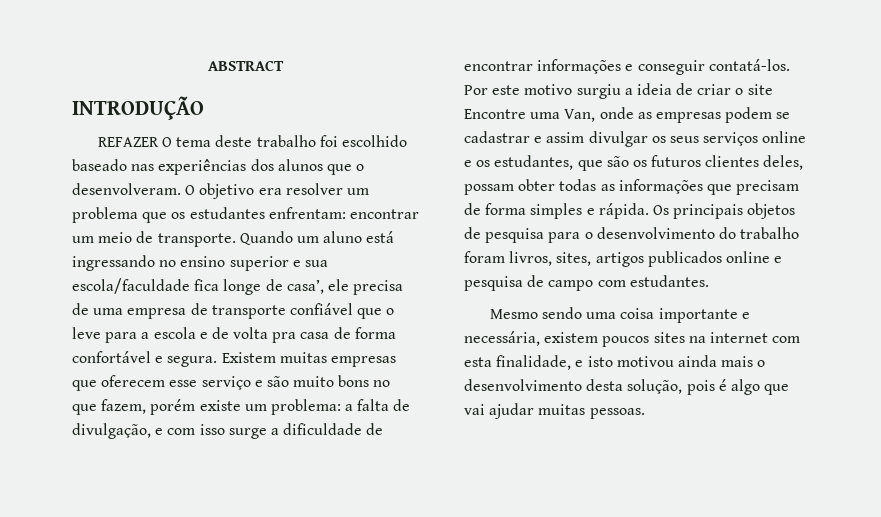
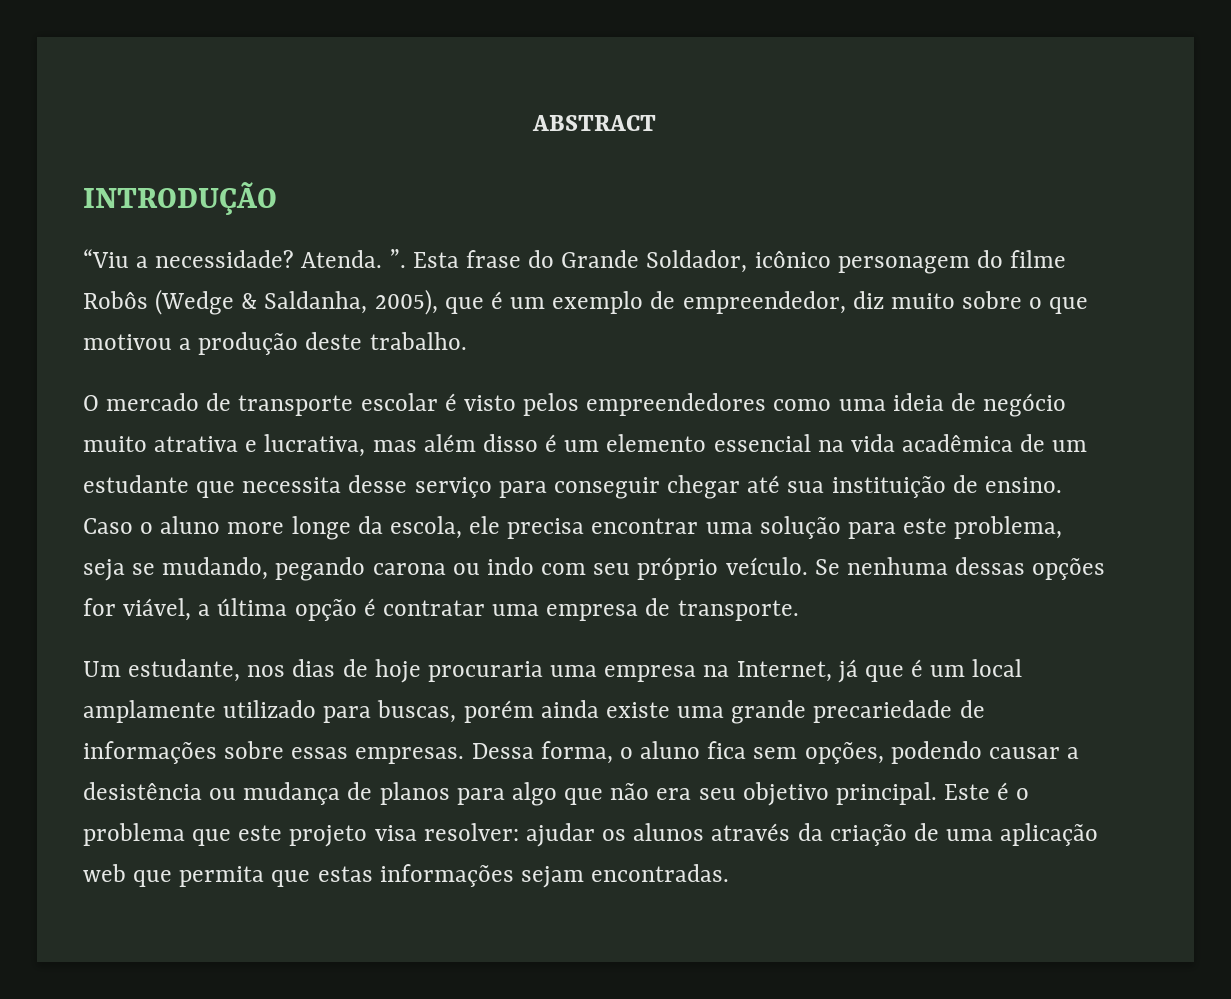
- REFAZER O tema deste trabalho foi escolhido baseado nas experiências dos alunos que o desenvolveram. O objetivo era resolver um problema que os estudantes enfrentam: encontrar um meio de transporte. Quando um aluno está ingressando no ensino superior e sua escola/faculdade fica longe de casa’, ele precisa de uma empresa de transporte confiável que o leve para a escola e de volta pra casa de forma confortável e segura. Existem muitas empresas que oferecem esse serviço e são muito bons no que fazem, porém existe um problema: a falta de divulgação, e com isso surge a dificuldade de encontrar informações e conseguir contatá-los. Por este motivo surgiu a ideia de criar o site Encontre uma Van, onde as empresas podem se cadastrar e assim divulgar os seus serviços online e os estudantes, que são os futuros clientes deles, possam obter todas as informações que precisam de forma simples e rápida. Os principais objetos de pesquisa para o desenvolvimento do trabalho foram livros, sites, artigos publicados online e pesquisa de campo com estudantes.
- Mesmo sendo uma coisa importante e necessária, existem poucos sites na internet com esta finalidade, e isto motivou ainda mais o desenvolvimento desta solução, pois é algo que vai ajudar muitas pessoas.
+ “Viu a necessidade? Atenda. ”. Esta frase do Grande Soldador, icônico personagem do filme Robôs (Wedge & Saldanha, 2005), que é um exemplo de empreendedor, diz muito sobre o que motivou a produção deste trabalho.
+ O mercado de transporte escolar é visto pelos empreendedores como uma ideia de negócio muito atrativa e lucrativa, mas além disso é um elemento essencial na vida acadêmica de um estudante que necessita desse serviço para conseguir chegar até sua instituição de ensino. Caso o aluno more longe da escola, ele precisa encontrar uma solução para este problema, seja se mudando, pegando carona ou indo com seu próprio veículo. Se nenhuma dessas opções for viável, a última opção é contratar uma empresa de transporte.
+ Um estudante, nos dias de hoje procuraria uma empresa na Internet, já que é um local amplamente utilizado para buscas, porém ainda existe uma grande precariedade de informações sobre essas empresas. Dessa forma, o aluno fica sem opções, podendo causar a desistência ou mudança de planos para algo que não era seu objetivo principal. Este é o problema que este projeto visa resolver: ajudar os alunos através da criação de uma aplicação web que permita que estas informações sejam encontradas.

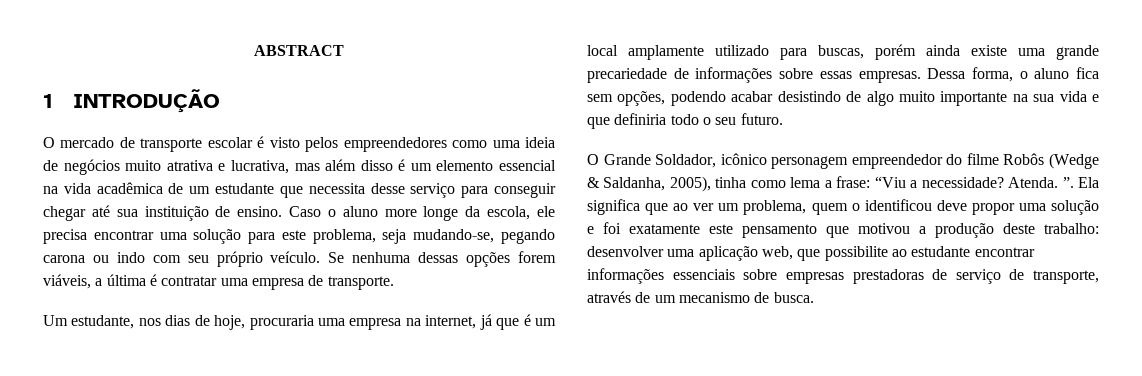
- INTRODUÇÃO
+ 1 INTRODUÇÃO
- “Viu a necessidade? Atenda. ”. Esta frase do Grande Soldador, icônico personagem do filme Robôs (Wedge & Saldanha, 2005), que é um exemplo de empreendedor, diz muito sobre o que motivou a produção deste trabalho.
- O mercado de transporte escolar é visto pelos empreendedores como uma ideia de negócio muito atrativa e lucrativa, mas além disso é um elemento essencial na vida acadêmica de um estudante que necessita desse serviço para conseguir chegar até sua instituição de ensino.
+ O mercado de transporte escolar é visto pelos empreendedores como uma ideia de negócios muito atrativa e lucrativa, mas além disso é um elemento essencial na vida acadêmica de um estudante que necessita desse serviço para conseguir chegar até sua instituição de ensino.
- Caso o aluno more longe da escola, ele precisa encontrar uma solução para este problema, seja se mudando, pegando carona ou indo com seu próprio veículo.
+ Caso o aluno more longe da escola, ele precisa encontrar uma solução para este problema, seja mudando-se, pegando carona ou indo com seu próprio veículo.
- Se nenhuma dessas opções for viável, a última opção é contratar uma empresa de transporte.
+ Se nenhuma dessas opções forem viáveis, a última é contratar uma empresa de transporte.
- Um estudante, nos dias de hoje procuraria uma empresa na Internet, já que é um local amplamente utilizado para buscas, porém ainda existe uma grande precariedade de informações sobre essas empresas.
+ Um estudante, nos dias de hoje, procuraria uma empresa na internet, já que é um local amplamente utilizado para buscas, porém ainda existe uma grande precariedade de informações sobre essas empresas.
- Dessa forma, o aluno fica sem opções, podendo causar a desistência ou mudança de planos para algo que não era seu objetivo principal. Este é o problema que este projeto visa resolver: ajudar os alunos através da criação de uma aplicação web que permita que estas informações sejam encontradas.
+ Dessa forma, o aluno fica sem opções, podendo acabar desistindo de algo muito importante na sua vida e que definiria todo o seu futuro.
+ O Grande Soldador, icônico personagem empreendedor do filme Robôs (Wedge & Saldanha, 2005), tinha como lema a frase: “Viu a necessidade? Atenda. ”. Ela significa que ao ver um problema, quem o identificou deve propor uma solução e foi exatamente este pensamento que motivou a produção deste trabalho: desenvolver uma aplicação web, que possibilite ao estudante encontrar informações essenciais sobre empresas prestadoras de serviço de transporte, através de um mecanismo de busca.

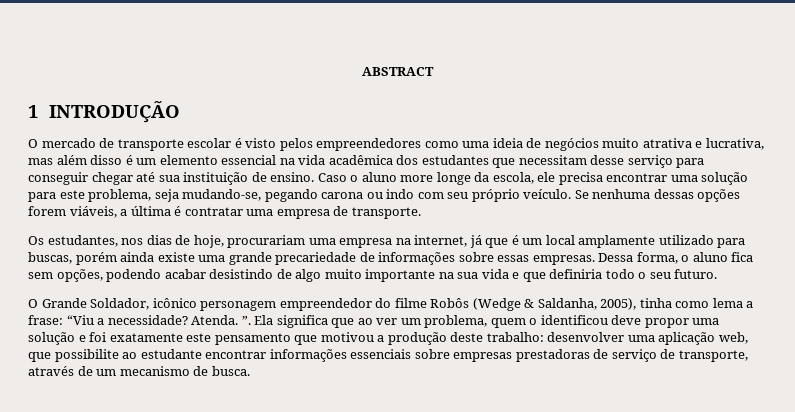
- O mercado de transporte escolar é visto pelos empreendedores como uma ideia de negócios muito atrativa e lucrativa, mas além disso é um elemento essencial na vida acadêmica de um estudante que necessita desse serviço para conseguir chegar até sua instituição de ensino.
+ O mercado de transporte escolar é visto pelos empreendedores como uma ideia de negócios muito atrativa e lucrativa, mas além disso é um elemento essencial na vida acadêmica dos estudantes que necessitam desse serviço para conseguir chegar até sua instituição de ensino.
- Um estudante, nos dias de hoje, procuraria uma empresa na internet, já que é um local amplamente utilizado para buscas, porém ainda existe uma grande precariedade de informações sobre essas empresas.
+ Os estudantes, nos dias de hoje, procurariam uma empresa na internet, já que é um local amplamente utilizado para buscas, porém ainda existe uma grande precariedade de informações sobre essas empresas.

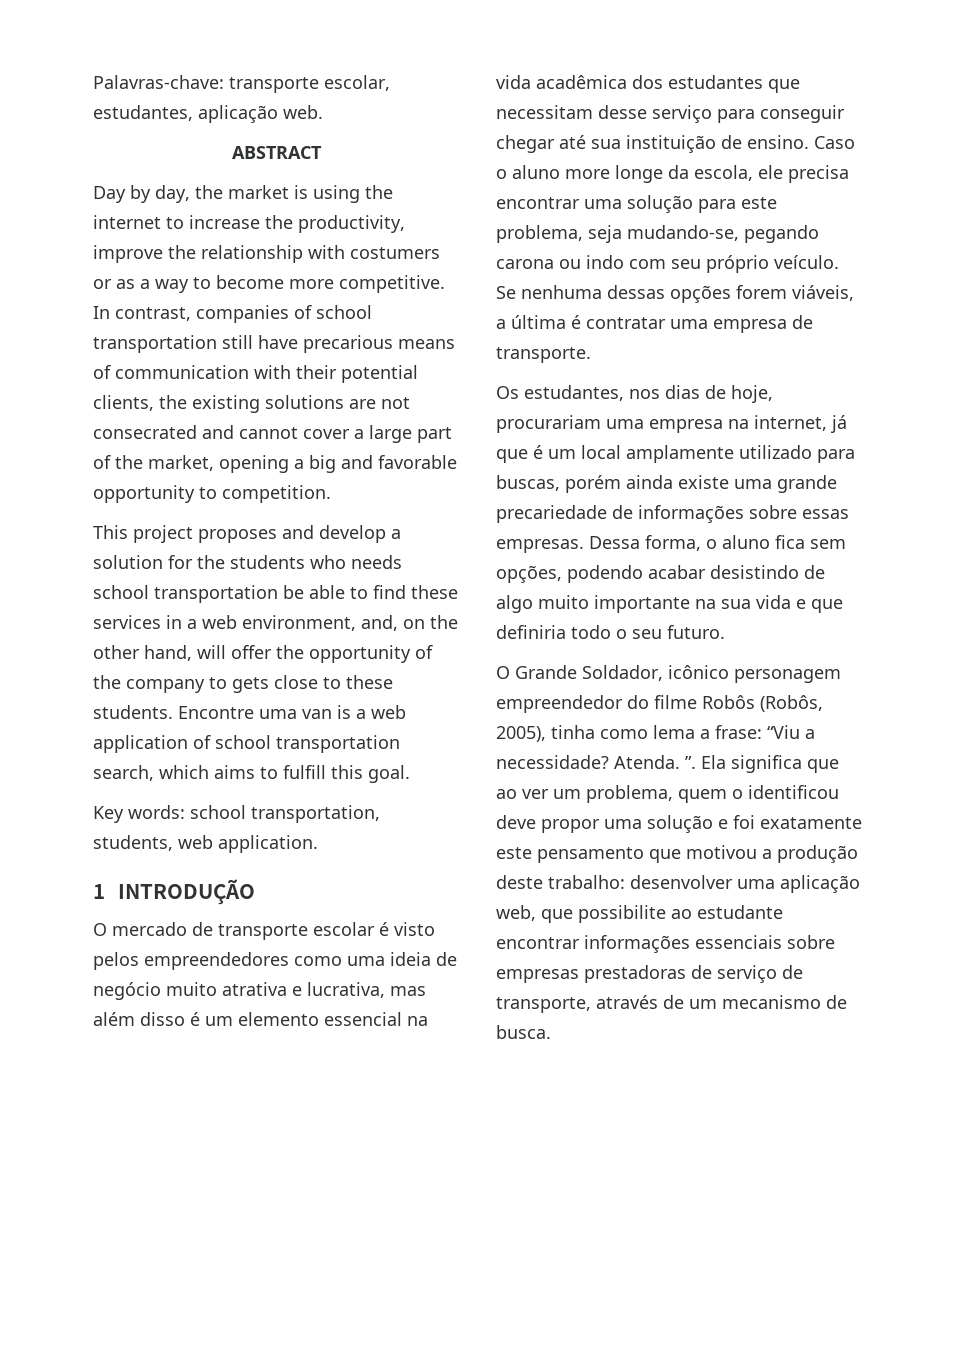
+ Palavras-chave: transporte escolar, estudantes, aplicação web.
  ABSTRACT
+ Day by day, the market is using the internet to increase the productivity, improve the relationship with costumers or as a way to become more competitive. In contrast, companies of school transportation still have precarious means of communication with their potential clients, the existing solutions are not consecrated and cannot cover a large part of the market, opening a big and favorable opportunity to competition.
+ This project proposes and develop a solution for the students who needs school transportation be able to find these services in a web environment, and, on the other hand, will offer the opportunity of the company to gets close to these students. Encontre uma van is a web application of school transportation search, which aims to fulfill this goal.
+ Key words: school transportation, students, web application.
- O mercado de transporte escolar é visto pelos empreendedores como uma ideia de negócios muito atrativa e lucrativa, mas além disso é um elemento essencial na vida acadêmica dos estudantes que necessitam desse serviço para conseguir chegar até sua instituição de ensino.
+ O mercado de transporte escolar é visto pelos empreendedores como uma ideia de negócio muito atrativa e lucrativa, mas além disso é um elemento essencial na vida acadêmica dos estudantes que necessitam desse serviço para conseguir chegar até sua instituição de ensino.
- O Grande Soldador, icônico personagem empreendedor do filme Robôs (Wedge & Saldanha, 2005), tinha como lema a frase: “Viu a necessidade?
+ O Grande Soldador, icônico personagem empreendedor do filme Robôs (Robôs, 2005), tinha como lema a frase: “Viu a necessidade?

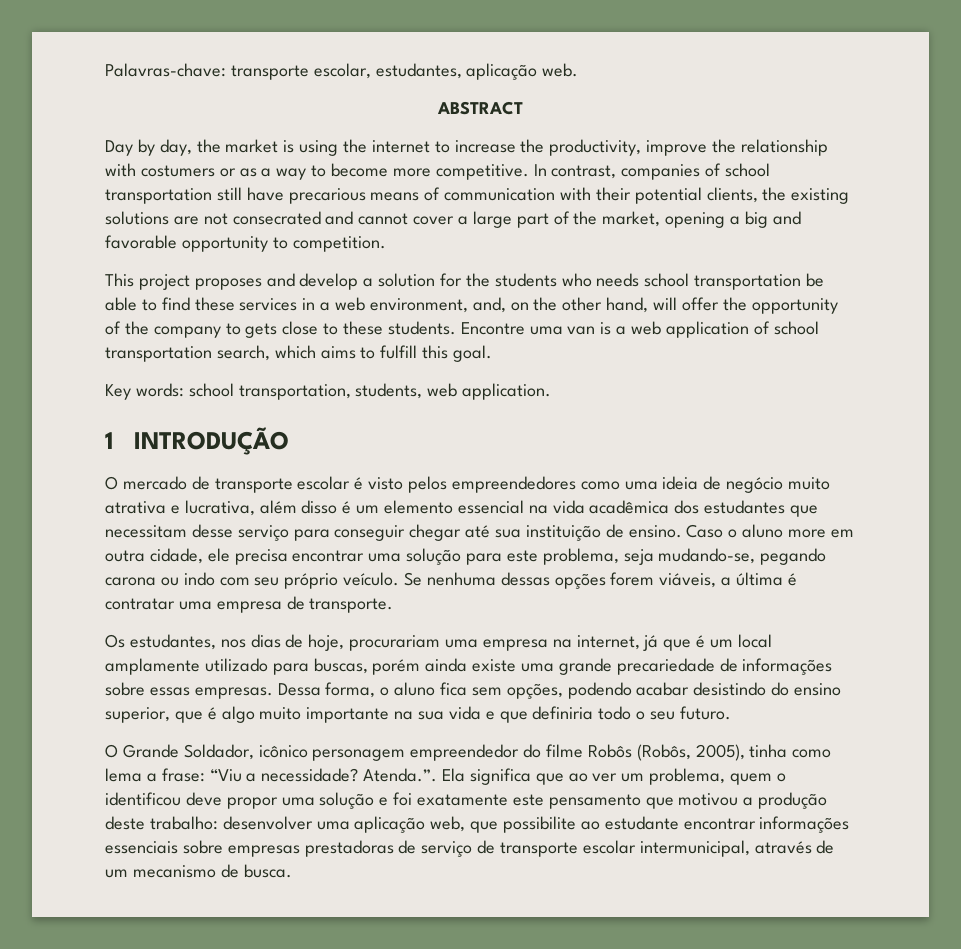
- O mercado de transporte escolar é visto pelos empreendedores como uma ideia de negócio muito atrativa e lucrativa, mas além disso é um elemento essencial na vida acadêmica dos estudantes que necessitam desse serviço para conseguir chegar até sua instituição de ensino.
+ O mercado de transporte escolar é visto pelos empreendedores como uma ideia de negócio muito atrativa e lucrativa, além disso é um elemento essencial na vida acadêmica dos estudantes que necessitam desse serviço para conseguir chegar até sua instituição de ensino.
- Caso o aluno more longe da escola, ele precisa encontrar uma solução para este problema, seja mudando-se, pegando carona ou indo com seu próprio veículo.
+ Caso o aluno more em outra cidade, ele precisa encontrar uma solução para este problema, seja mudando-se, pegando carona ou indo com seu próprio veículo.
- Dessa forma, o aluno fica sem opções, podendo acabar desistindo de algo muito importante na sua vida e que definiria todo o seu futuro.
+ Dessa forma, o aluno fica sem opções, podendo acabar desistindo do ensino superior, que é algo muito importante na sua vida e que definiria todo o seu futuro.
- Atenda. ”. Ela significa que ao ver um problema, quem o identificou deve propor uma solução e foi exatamente este pensamento que motivou a produção deste trabalho: desenvolver uma aplicação web, que possibilite ao estudante encontrar informações essenciais sobre empresas prestadoras de serviço de transporte, através de um mecanismo de busca.
+ Atenda.”. Ela significa que ao ver um problema, quem o identificou deve propor uma solução e foi exatamente este pensamento que motivou a produção deste trabalho: desenvolver uma aplicação web, que possibilite ao estudante encontrar informações essenciais sobre empresas prestadoras de serviço de transporte escolar intermunicipal, através de um mecanismo de busca.

